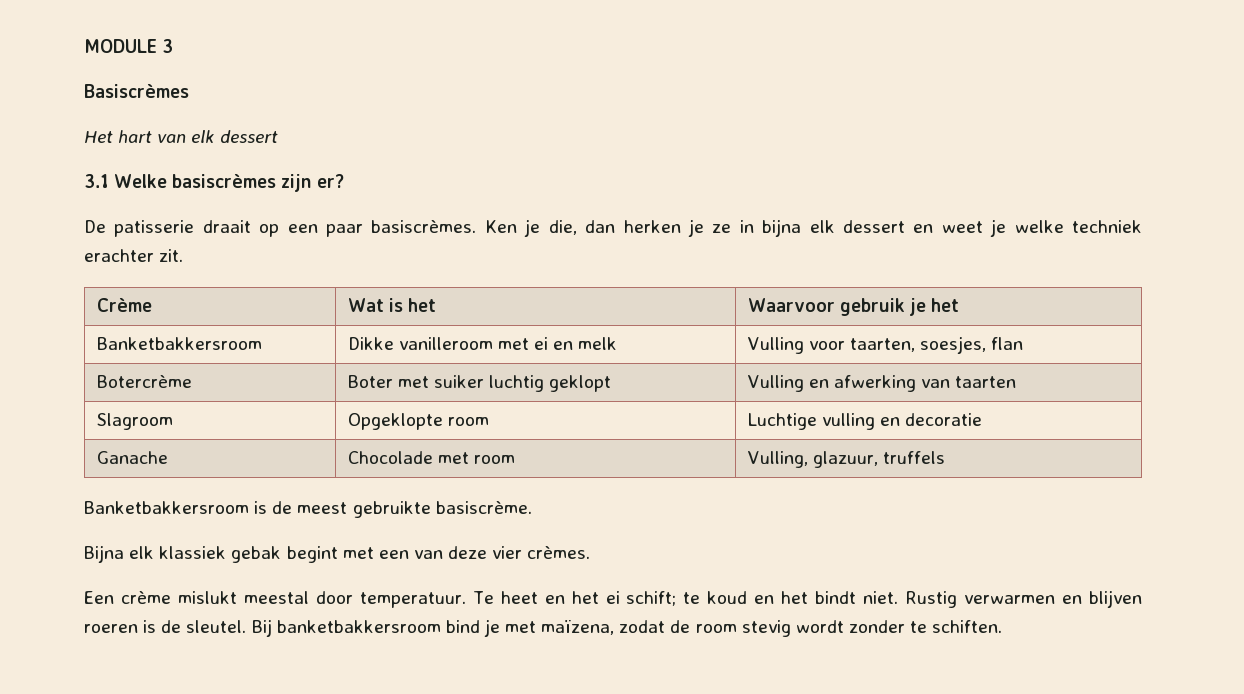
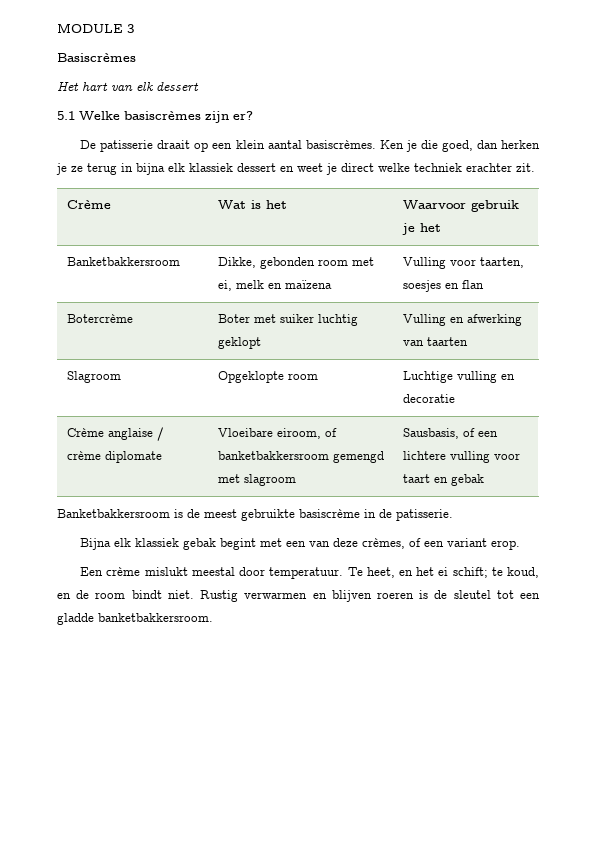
- 3.1 Welke basiscrèmes zijn er?
+ 5.1 Welke basiscrèmes zijn er?
- De patisserie draait op een paar basiscrèmes.
+ De patisserie draait op een klein aantal basiscrèmes.
- Ken je die, dan herken je ze in bijna elk dessert en weet je welke techniek erachter zit.
+ Ken je die goed, dan herken je ze terug in bijna elk klassiek dessert en weet je direct welke techniek erachter zit.
- Banketbakkersroom | Dikke vanilleroom met ei en melk | Vulling voor taarten, soesjes, flan
+ Banketbakkersroom | Dikke, gebonden room met ei, melk en maïzena | Vulling voor taarten, soesjes en flan
- Ganache | Chocolade met room | Vulling, glazuur, truffels
+ Crème anglaise / crème diplomate | Vloeibare eiroom, of banketbakkersroom gemengd met slagroom | Sausbasis, of een lichtere vulling voor taart en gebak
- Banketbakkersroom is de meest gebruikte basiscrème.
+ Banketbakkersroom is de meest gebruikte basiscrème in de patisserie.
- Bijna elk klassiek gebak begint met een van deze vier crèmes.
+ Bijna elk klassiek gebak begint met een van deze crèmes, of een variant erop.
- Te heet en het ei schift; te koud en het bindt niet.
+ Te heet, en het ei schift; te koud, en de room bindt niet.
- Rustig verwarmen en blijven roeren is de sleutel. Bij banketbakkersroom bind je met maïzena, zodat de room stevig wordt zonder te schiften.
+ Rustig verwarmen en blijven roeren is de sleutel tot een gladde banketbakkersroom.

